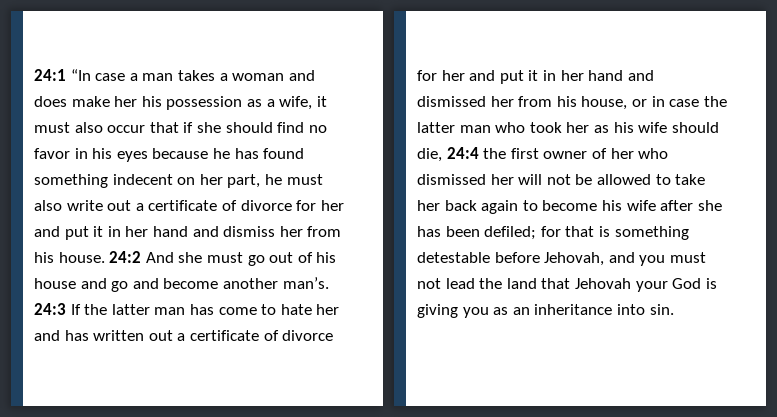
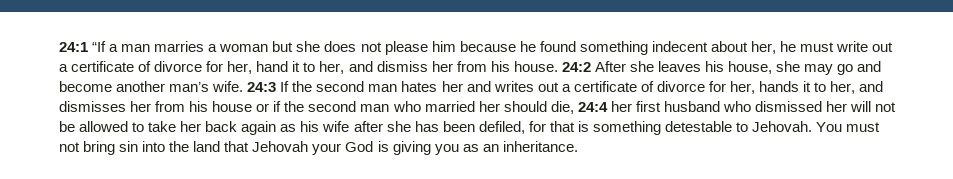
- 24:1 “In case a man takes a woman and does make her his possession as a wife, it must also occur that if she should find no favor in his eyes because he has found something indecent on her part, he must also write out a certificate of divorce for her and put it in her hand and dismiss her from his house.
+ 24:1 “If a man marries a woman but she does not please him because he found something indecent about her, he must write out a certificate of divorce for her, hand it to her, and dismiss her from his house.
- 24:2 And she must go out of his house and go and become another man’s.
+ 24:2 After she leaves his house, she may go and become another man’s wife.
- 24:3 If the latter man has come to hate her and has written out a certificate of divorce for her and put it in her hand and dismissed her from his house, or in case the latter man who took her as his wife should die, 24:4 the first owner of her who dismissed her will not be allowed to take her back again to become his wife after she has been defiled; for that is something detestable before Jehovah, and you must not lead the land that Jehovah your God is giving you as an inheritance into sin.
+ 24:3 If the second man hates her and writes out a certificate of divorce for her, hands it to her, and dismisses her from his house or if the second man who married her should die, 24:4 her first husband who dismissed her will not be allowed to take her back again as his wife after she has been defiled, for that is something detestable to Jehovah. You must not bring sin into the land that Jehovah your God is giving you as an inheritance.

